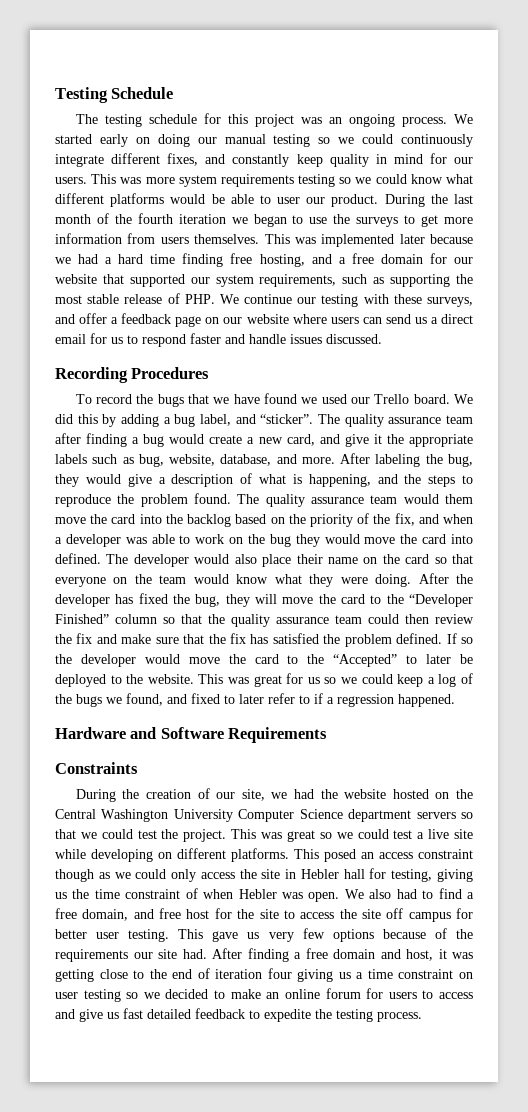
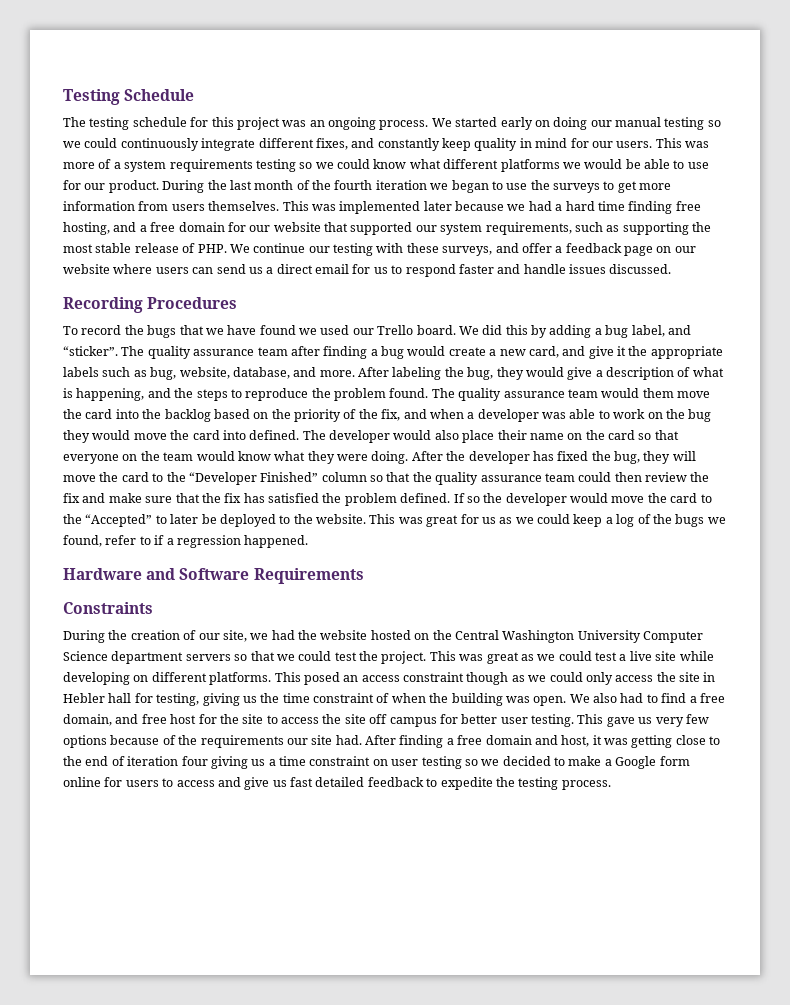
- This was more system requirements testing so we could know what different platforms would be able to user our product.
+ This was more of a system requirements testing so we could know what different platforms we would be able to use for our product.
- This was great for us so we could keep a log of the bugs we found, and fixed to later refer to if a regression happened.
+ This was great for us as we could keep a log of the bugs we found, refer to if a regression happened.
- This was great so we could test a live site while developing on different platforms.
+ This was great as we could test a live site while developing on different platforms.
- This posed an access constraint though as we could only access the site in Hebler hall for testing, giving us the time constraint of when Hebler was open.
+ This posed an access constraint though as we could only access the site in Hebler hall for testing, giving us the time constraint of when the building was open.
- After finding a free domain and host, it was getting close to the end of iteration four giving us a time constraint on user testing so we decided to make an online forum for users to access and give us fast detailed feedback to expedite the testing process.
+ After finding a free domain and host, it was getting close to the end of iteration four giving us a time constraint on user testing so we decided to make a Google form online for users to access and give us fast detailed feedback to expedite the testing process.

